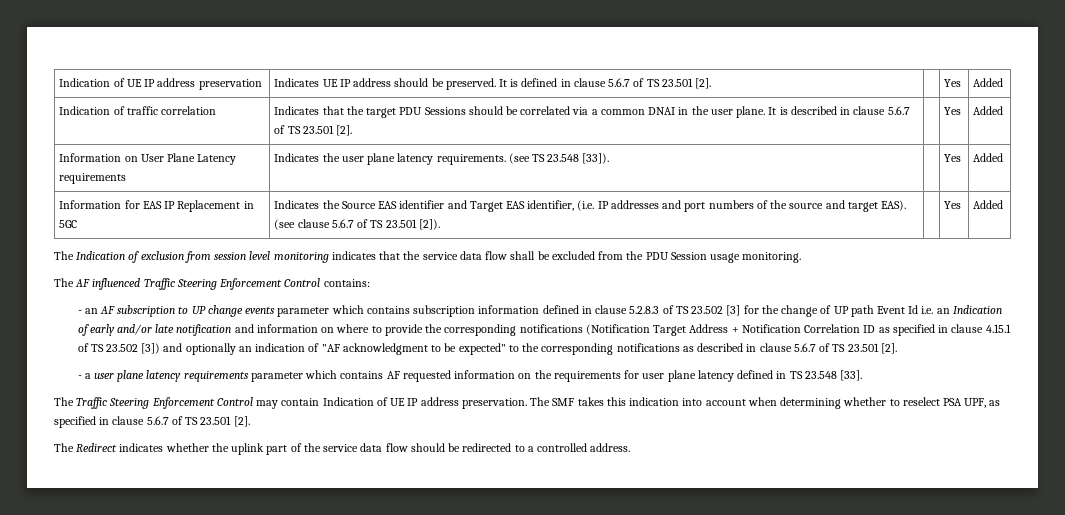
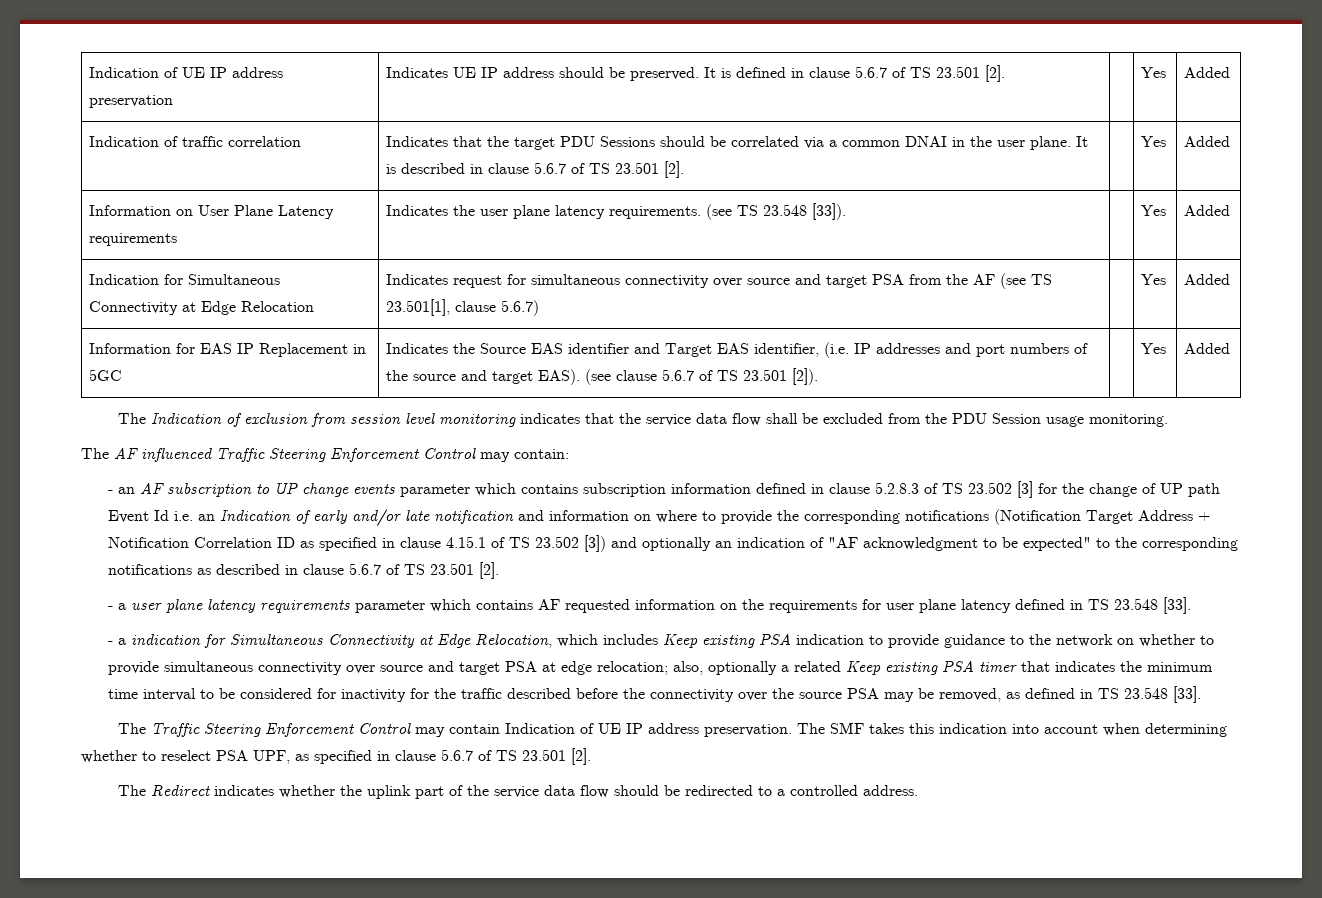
+ Indication for Simultaneous Connectivity at Edge Relocation | Indicates request for simultaneous connectivity over source and target PSA from the AF (see TS 23.501[1], clause 5.6.7) | | Yes | Added
- The AF influenced Traffic Steering Enforcement Control contains:
+ The AF influenced Traffic Steering Enforcement Control may contain:
+ - a indication for Simultaneous Connectivity at Edge Relocation, which includes Keep existing PSA indication to provide guidance to the network on whether to provide simultaneous connectivity over source and target PSA at edge relocation; also, optionally a related Keep existing PSA timer that indicates the minimum time interval to be considered for inactivity for the traffic described before the connectivity over the source PSA may be removed, as defined in TS 23.548 [33].

